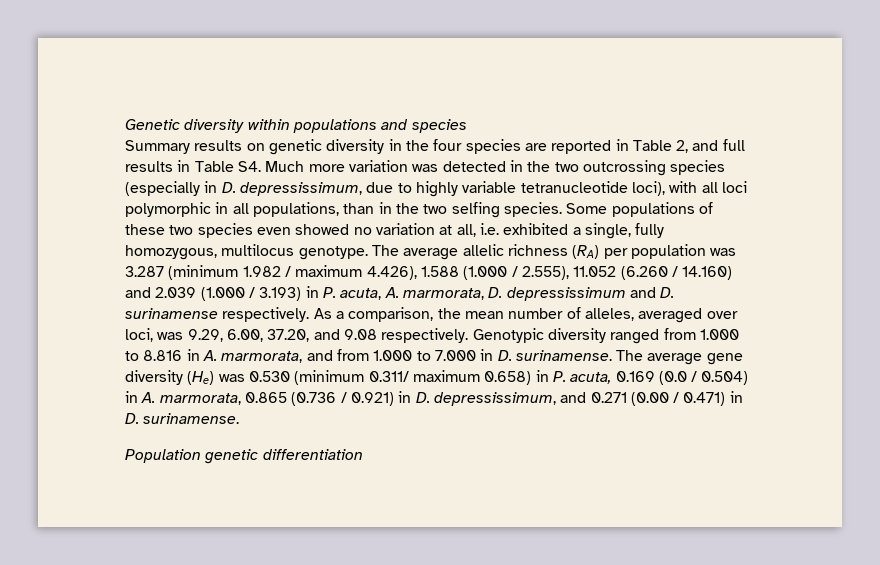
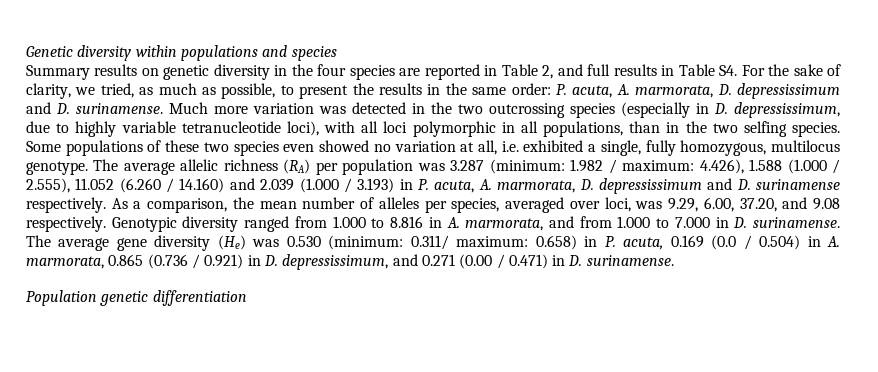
- Summary results on genetic diversity in the four species are reported in Table 2, and full results in Table S4. Much more variation was detected in the two outcrossing species (especially in D. depressissimum, due to highly variable tetranucleotide loci), with all loci polymorphic in all populations, than in the two selfing species.
+ Summary results on genetic diversity in the four species are reported in Table 2, and full results in Table S4. For the sake of clarity, we tried, as much as possible, to present the results in the same order: P. acuta, A. marmorata, D. depressissimum and D. surinamense. Much more variation was detected in the two outcrossing species (especially in D. depressissimum, due to highly variable tetranucleotide loci), with all loci polymorphic in all populations, than in the two selfing species.
- The average allelic richness (RA) per population was 3.287 (minimum 1.982 / maximum 4.426), 1.588 (1.000 / 2.555), 11.052 (6.260 / 14.160) and 2.039 (1.000 / 3.193) in P. acuta, A. marmorata, D. depressissimum and D. surinamense respectively.
+ The average allelic richness (RA) per population was 3.287 (minimum: 1.982 / maximum: 4.426), 1.588 (1.000 / 2.555), 11.052 (6.260 / 14.160) and 2.039 (1.000 / 3.193) in P. acuta, A. marmorata, D. depressissimum and D. surinamense respectively.
- As a comparison, the mean number of alleles, averaged over loci, was 9.29, 6.00, 37.20, and 9.08 respectively.
+ As a comparison, the mean number of alleles per species, averaged over loci, was 9.29, 6.00, 37.20, and 9.08 respectively.
- The average gene diversity (He) was 0.530 (minimum 0.311/ maximum 0.658) in P. acuta, 0.169 (0.0 / 0.504) in A. marmorata, 0.865 (0.736 / 0.921) in D. depressissimum, and 0.271 (0.00 / 0.471) in D. surinamense.
+ The average gene diversity (He) was 0.530 (minimum: 0.311/ maximum: 0.658) in P. acuta, 0.169 (0.0 / 0.504) in A. marmorata, 0.865 (0.736 / 0.921) in D. depressissimum, and 0.271 (0.00 / 0.471) in D. surinamense.

